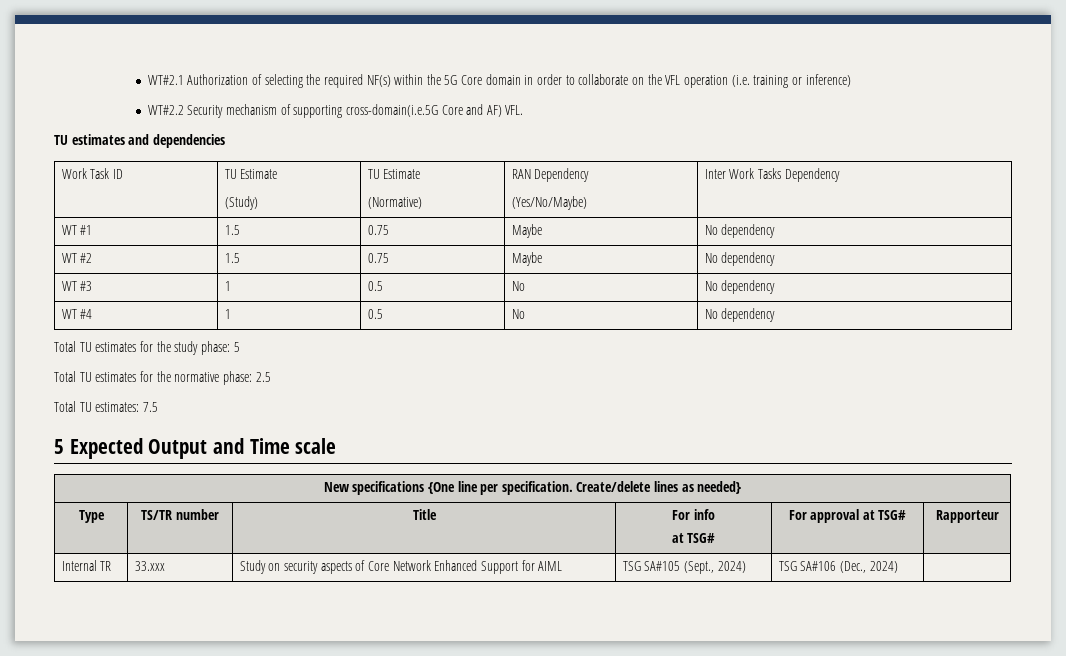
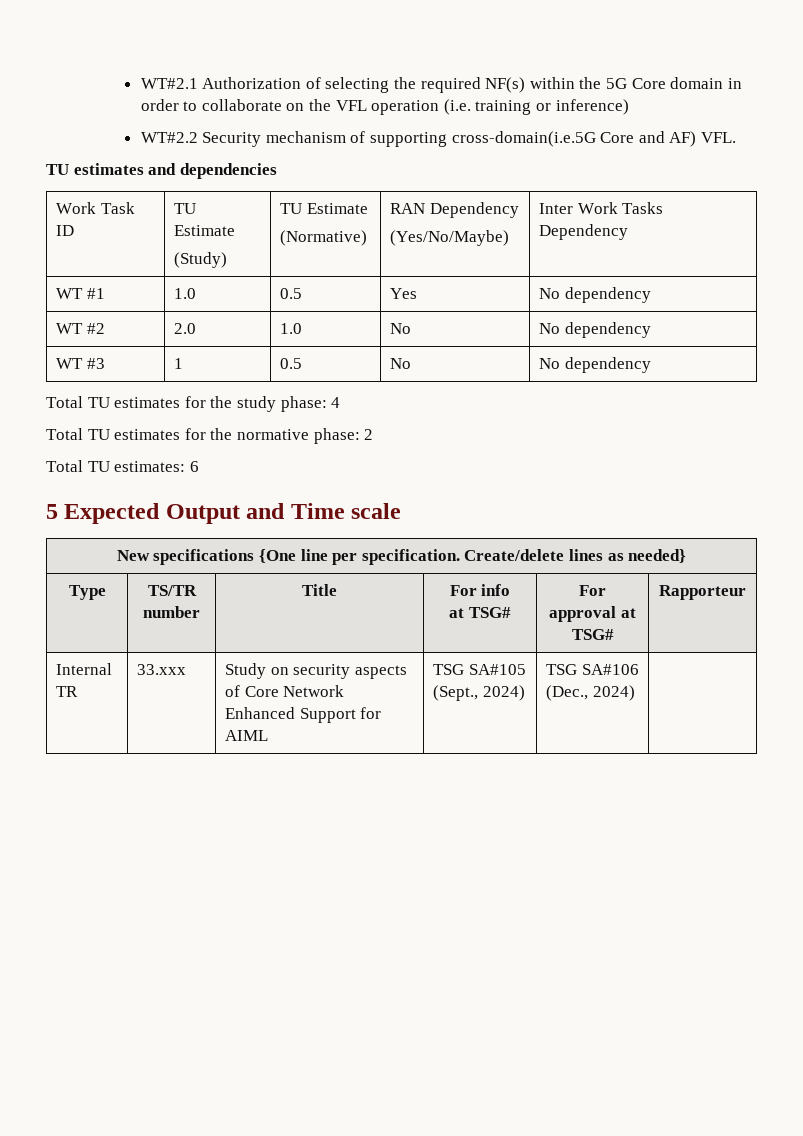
- WT #1 | 1.5 | 0.75 | Maybe | No dependency
+ WT #1 | 1.0 | 0.5 | Yes | No dependency
- WT #2 | 1.5 | 0.75 | Maybe | No dependency
- WT #3 | 1 | 0.5 | No | No dependency
+ WT #2 | 2.0 | 1.0 | No | No dependency
- WT #4 | 1 | 0.5 | No | No dependency
+ WT #3 | 1 | 0.5 | No | No dependency
- Total TU estimates for the study phase: 5
+ Total TU estimates for the study phase: 4
- Total TU estimates for the normative phase: 2.5
+ Total TU estimates for the normative phase: 2
- Total TU estimates: 7.5
+ Total TU estimates: 6

